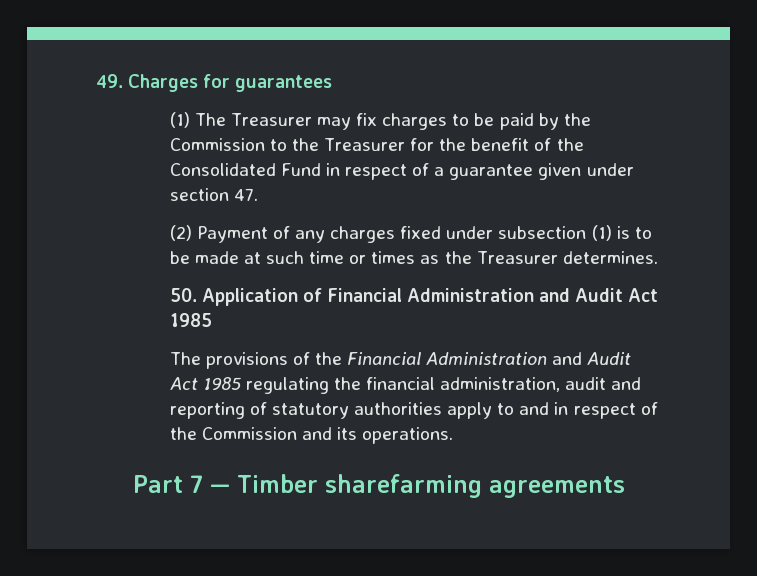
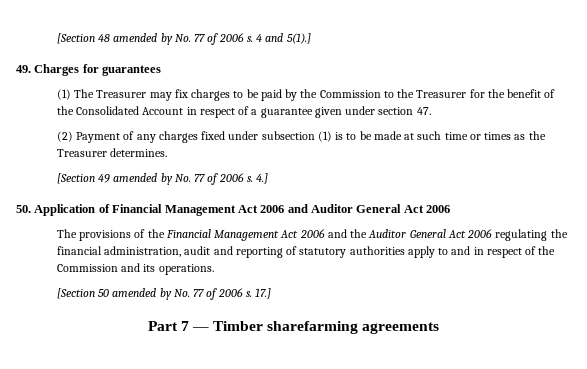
+ [Section 48 amended by No. 77 of 2006 s. 4 and 5(1).]
- (1) The Treasurer may fix charges to be paid by the Commission to the Treasurer for the benefit of the Consolidated Fund in respect of a guarantee given under section 47.
+ (1) The Treasurer may fix charges to be paid by the Commission to the Treasurer for the benefit of the Consolidated Account in respect of a guarantee given under section 47.
- 50. Application of Financial Administration and Audit Act 1985
+ [Section 49 amended by No. 77 of 2006 s. 4.]
+ 50. Application of Financial Management Act 2006 and Auditor General Act 2006
- The provisions of the Financial Administration and Audit Act 1985 regulating the financial administration, audit and reporting of statutory authorities apply to and in respect of the Commission and its operations.
+ The provisions of the Financial Management Act 2006 and the Auditor General Act 2006 regulating the financial administration, audit and reporting of statutory authorities apply to and in respect of the Commission and its operations.
+ [Section 50 amended by No. 77 of 2006 s. 17.]

